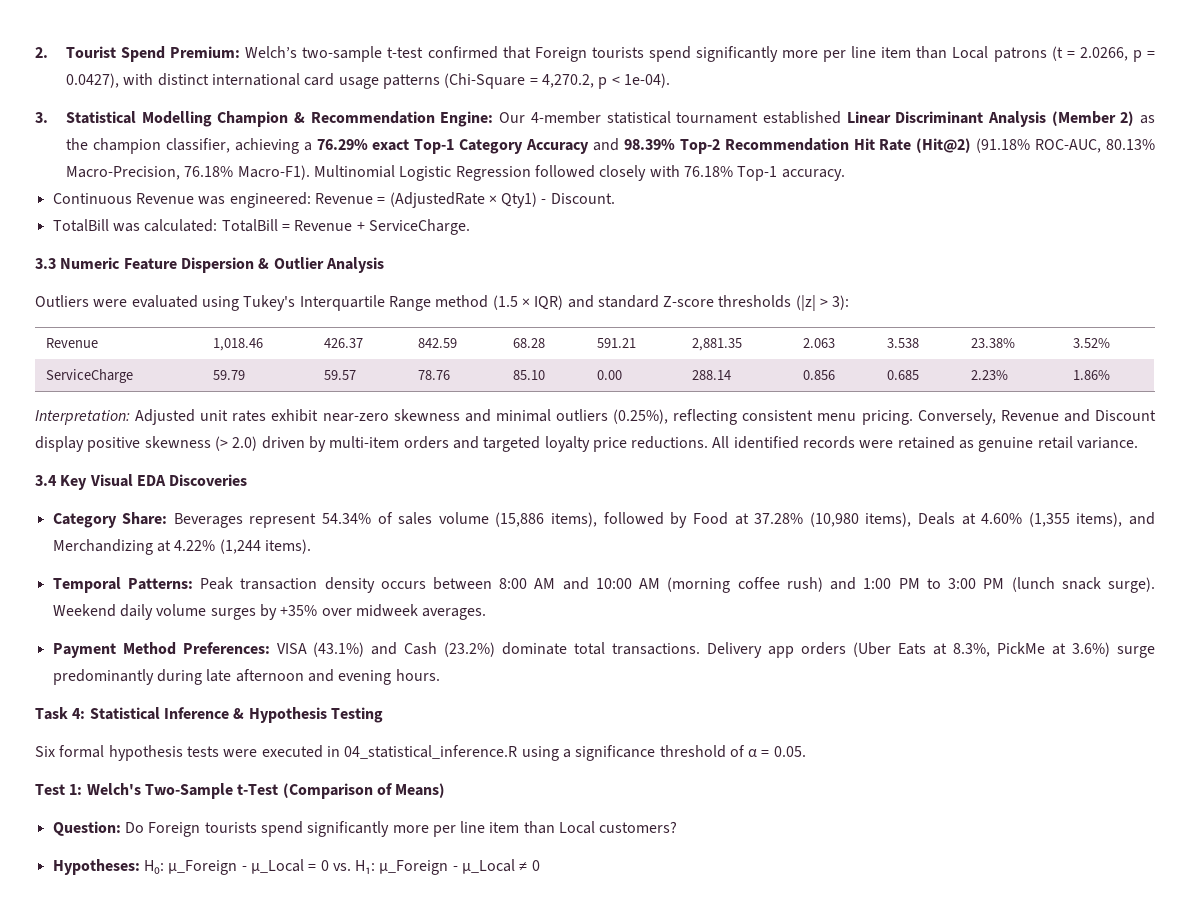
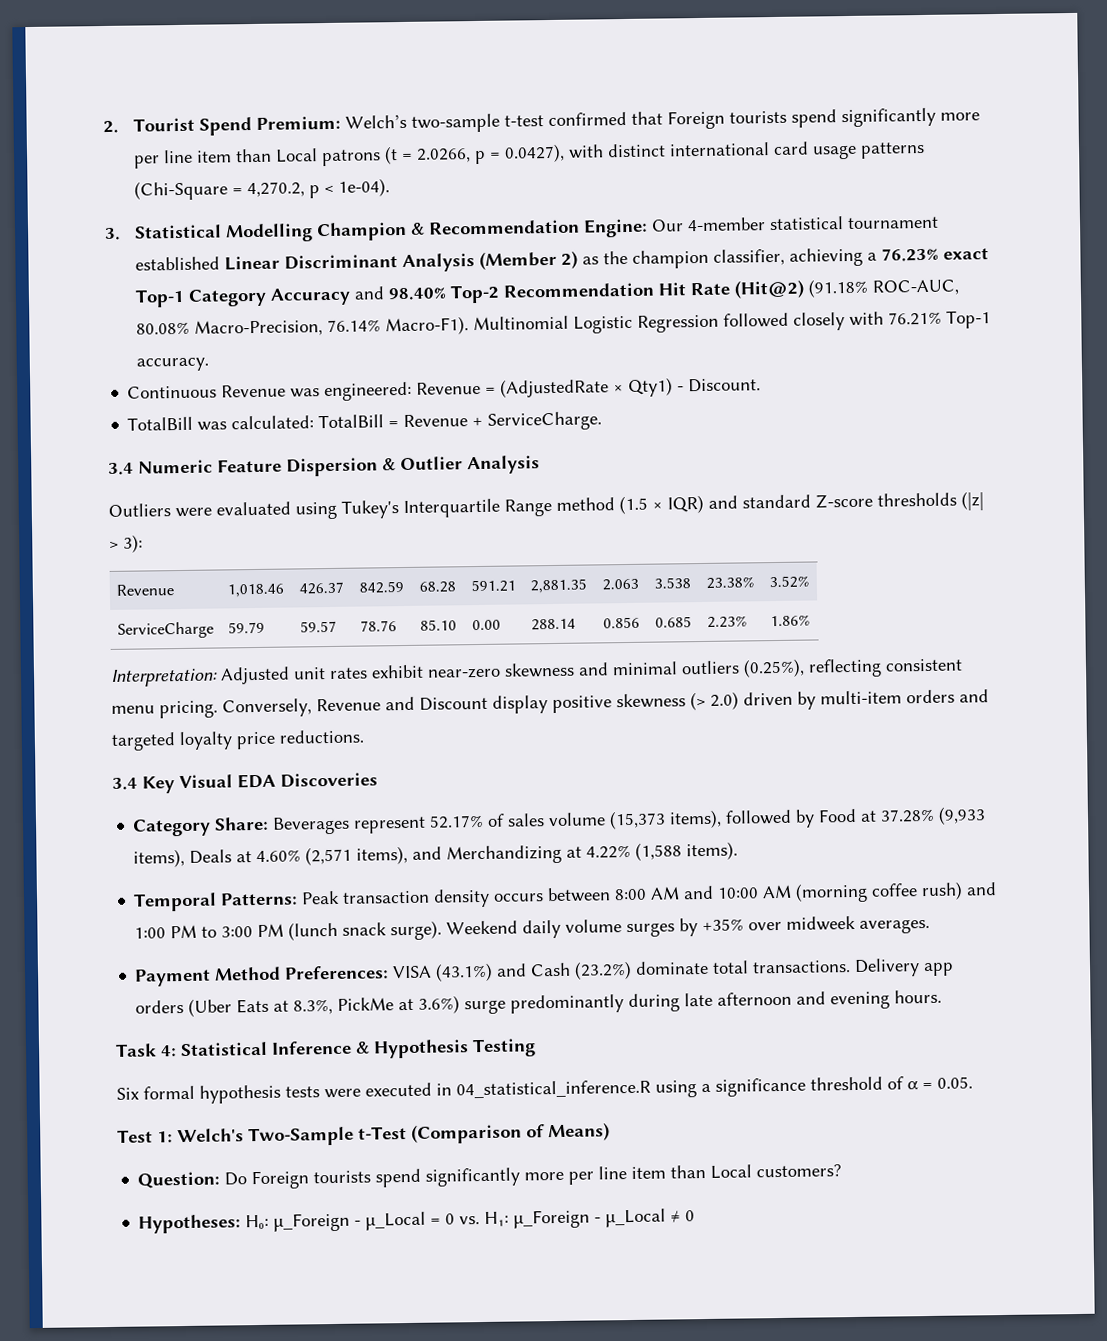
- 3. Statistical Modelling Champion & Recommendation Engine: Our 4-member statistical tournament established Linear Discriminant Analysis (Member 2) as the champion classifier, achieving a 76.29% exact Top-1 Category Accuracy and 98.39% Top-2 Recommendation Hit Rate (Hit@2) (91.18% ROC-AUC, 80.13% Macro-Precision, 76.18% Macro-F1).
+ 3. Statistical Modelling Champion & Recommendation Engine: Our 4-member statistical tournament established Linear Discriminant Analysis (Member 2) as the champion classifier, achieving a 76.23% exact Top-1 Category Accuracy and 98.40% Top-2 Recommendation Hit Rate (Hit@2) (91.18% ROC-AUC, 80.08% Macro-Precision, 76.14% Macro-F1).
- Multinomial Logistic Regression followed closely with 76.18% Top-1 accuracy.
+ Multinomial Logistic Regression followed closely with 76.21% Top-1 accuracy.
- 3.3 Numeric Feature Dispersion & Outlier Analysis
+ 3.4 Numeric Feature Dispersion & Outlier Analysis
- All identified records were retained as genuine retail variance.
- Category Share: Beverages represent 54.34% of sales volume (15,886 items), followed by Food at 37.28% (10,980 items), Deals at 4.60% (1,355 items), and Merchandizing at 4.22% (1,244 items).
+ Category Share: Beverages represent 52.17% of sales volume (15,373 items), followed by Food at 37.28% (9,933 items), Deals at 4.60% (2,571 items), and Merchandizing at 4.22% (1,588 items).

